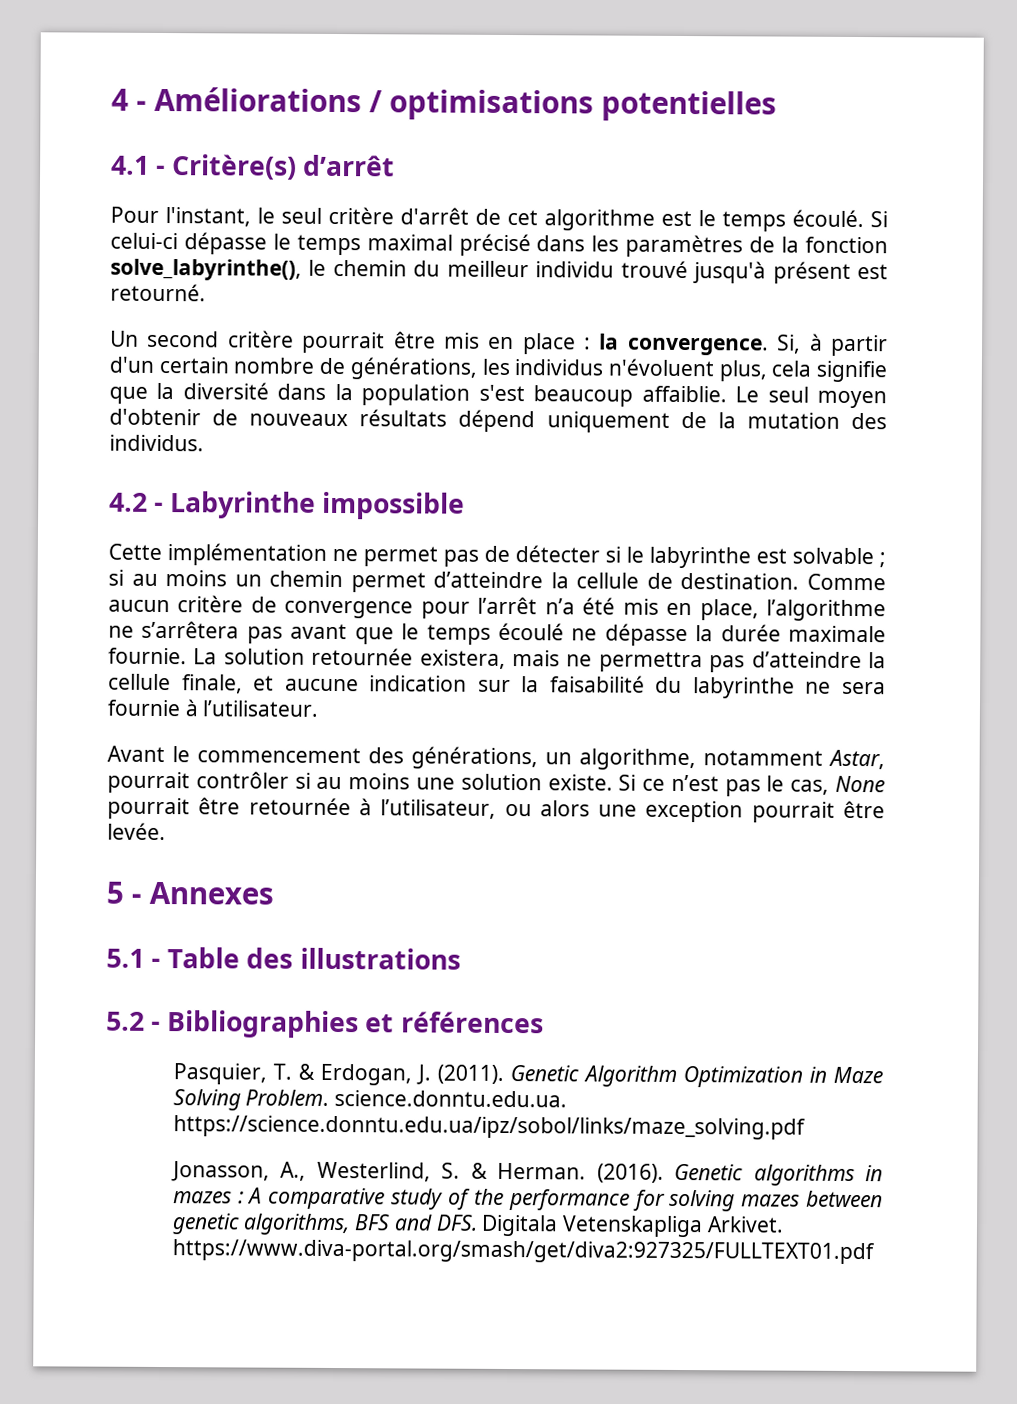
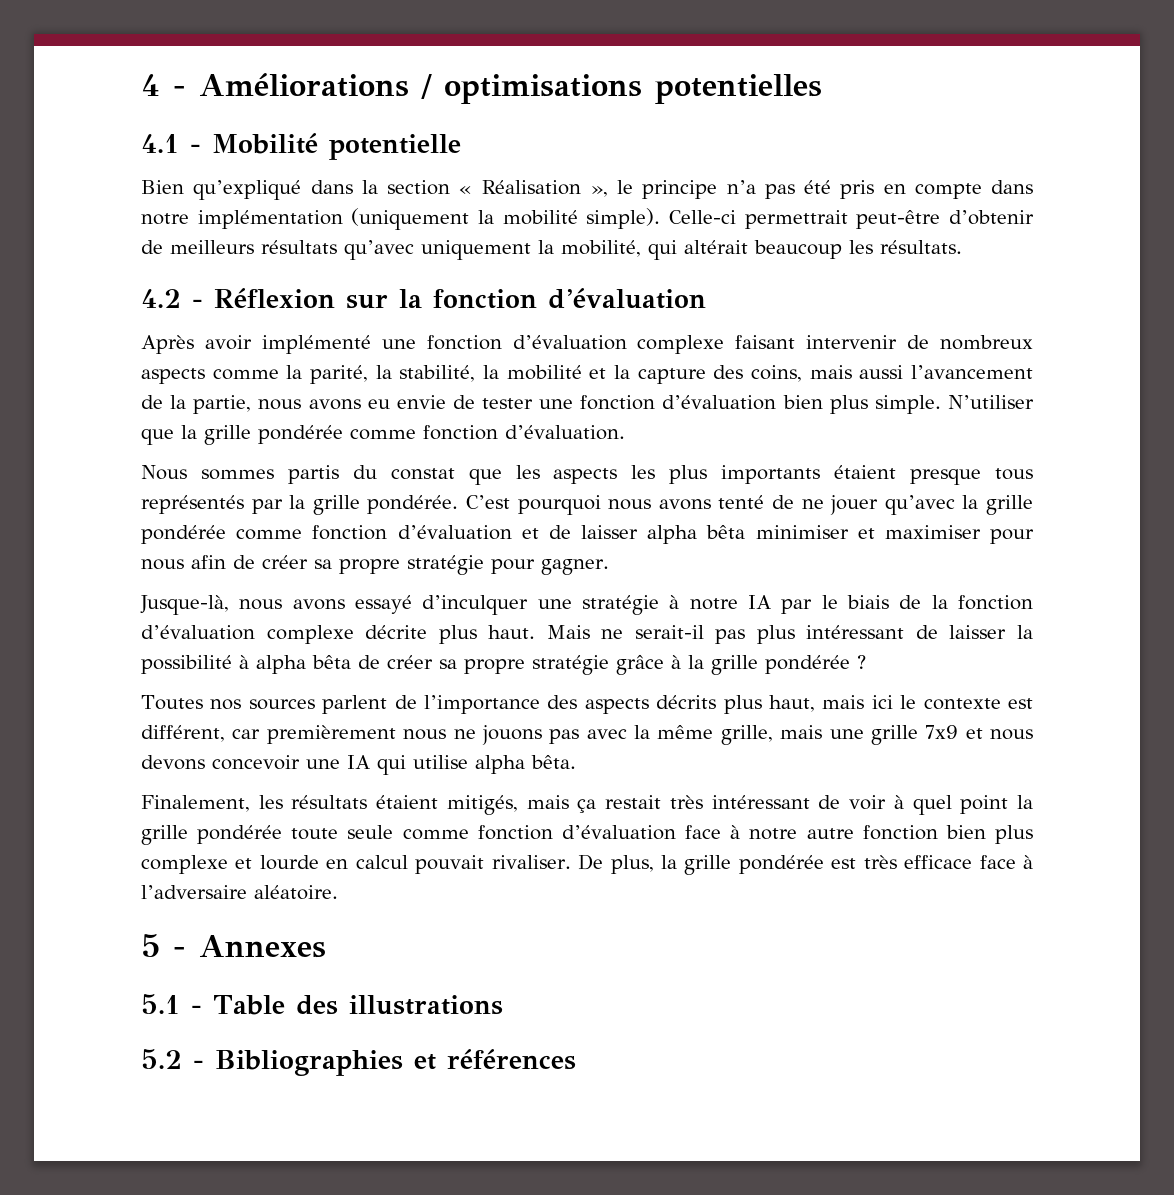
- 4.1 - Critère(s) d’arrêt
- Pour l'instant, le seul critère d'arrêt de cet algorithme est le temps écoulé. Si celui-ci dépasse le temps maximal précisé dans les paramètres de la fonction solve_labyrinthe(), le chemin du meilleur individu trouvé jusqu'à présent est retourné.
- Un second critère pourrait être mis en place : la convergence. Si, à partir d'un certain nombre de générations, les individus n'évoluent plus, cela signifie que la diversité dans la population s'est beaucoup affaiblie. Le seul moyen d'obtenir de nouveaux résultats dépend uniquement de la mutation des individus.
- 4.2 - Labyrinthe impossible
- Cette implémentation ne permet pas de détecter si le labyrinthe est solvable ; si au moins un chemin permet d’atteindre la cellule de destination. Comme aucun critère de convergence pour l’arrêt n’a été mis en place, l’algorithme ne s’arrêtera pas avant que le temps écoulé ne dépasse la durée maximale fournie. La solution retournée existera, mais ne permettra pas d’atteindre la cellule finale, et aucune indication sur la faisabilité du labyrinthe ne sera fournie à l’utilisateur.
- Avant le commencement des générations, un algorithme, notamment Astar, pourrait contrôler si au moins une solution existe. Si ce n’est pas le cas, None pourrait être retournée à l’utilisateur, ou alors une exception pourrait être levée.
+ 4.1 - Mobilité potentielle
+ Bien qu’expliqué dans la section « Réalisation », le principe n’a pas été pris en compte dans notre implémentation (uniquement la mobilité simple). Celle-ci permettrait peut-être d’obtenir de meilleurs résultats qu’avec uniquement la mobilité, qui altérait beaucoup les résultats.
+ 4.2 - Réflexion sur la fonction d’évaluation
+ Après avoir implémenté une fonction d’évaluation complexe faisant intervenir de nombreux aspects comme la parité, la stabilité, la mobilité et la capture des coins, mais aussi l’avancement de la partie, nous avons eu envie de tester une fonction d’évaluation bien plus simple. N’utiliser que la grille pondérée comme fonction d’évaluation.
+ Nous sommes partis du constat que les aspects les plus importants étaient presque tous représentés par la grille pondérée. C’est pourquoi nous avons tenté de ne jouer qu’avec la grille pondérée comme fonction d’évaluation et de laisser alpha bêta minimiser et maximiser pour nous afin de créer sa propre stratégie pour gagner.
+ Jusque-là, nous avons essayé d’inculquer une stratégie à notre IA par le biais de la fonction d’évaluation complexe décrite plus haut. Mais ne serait-il pas plus intéressant de laisser la possibilité à alpha bêta de créer sa propre stratégie grâce à la grille pondérée ?
+ Toutes nos sources parlent de l’importance des aspects décrits plus haut, mais ici le contexte est différent, car premièrement nous ne jouons pas avec la même grille, mais une grille 7x9 et nous devons concevoir une IA qui utilise alpha bêta.
+ Finalement, les résultats étaient mitigés, mais ça restait très intéressant de voir à quel point la grille pondérée toute seule comme fonction d’évaluation face à notre autre fonction bien plus complexe et lourde en calcul pouvait rivaliser. De plus, la grille pondérée est très efficace face à l’adversaire aléatoire.
- Pasquier, T. & Erdogan, J. (2011). Genetic Algorithm Optimization in Maze Solving Problem. science.donntu.edu.ua. https://science.donntu.edu.ua/ipz/sobol/links/maze_solving.pdf
- Jonasson, A., Westerlind, S. & Herman. (2016). Genetic algorithms in mazes : A comparative study of the performance for solving mazes between genetic algorithms, BFS and DFS. Digitala Vetenskapliga Arkivet. https://www.diva-portal.org/smash/get/diva2:927325/FULLTEXT01.pdf

